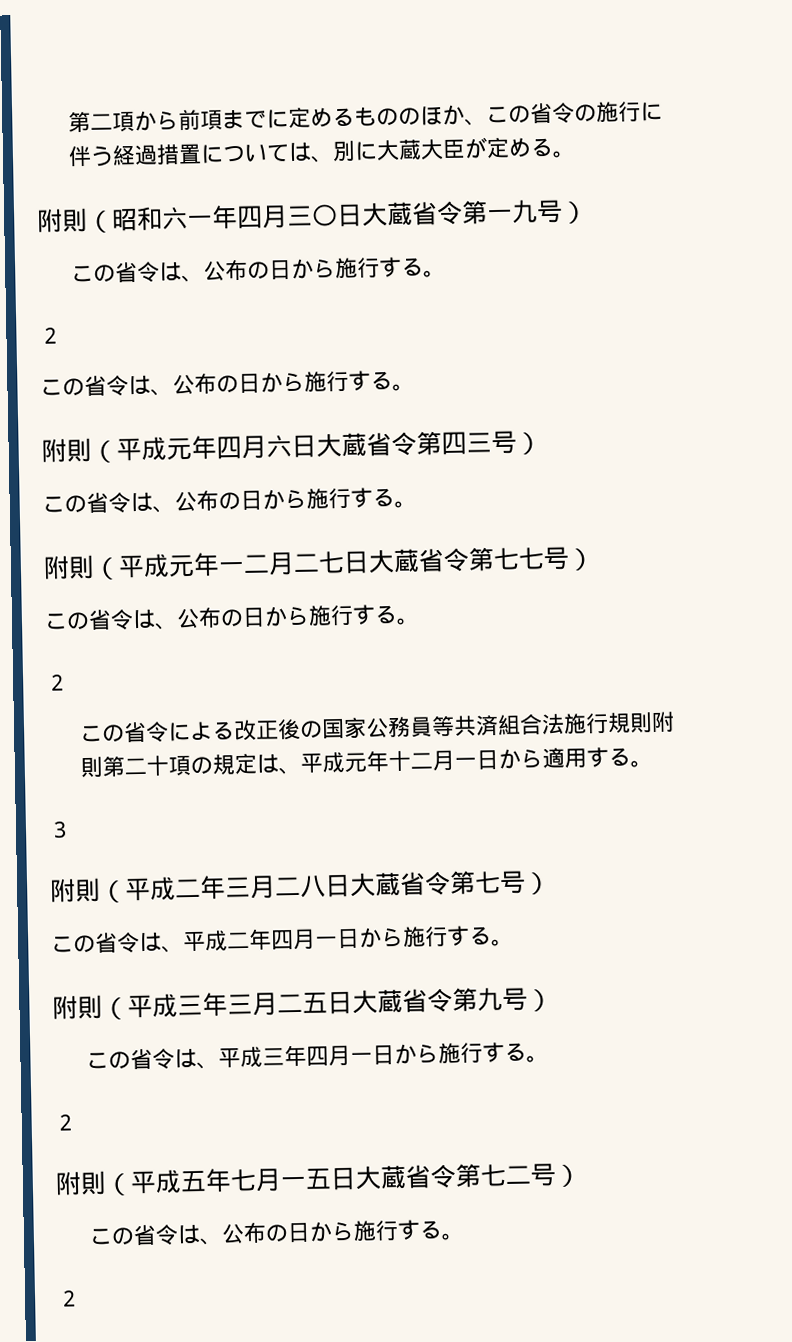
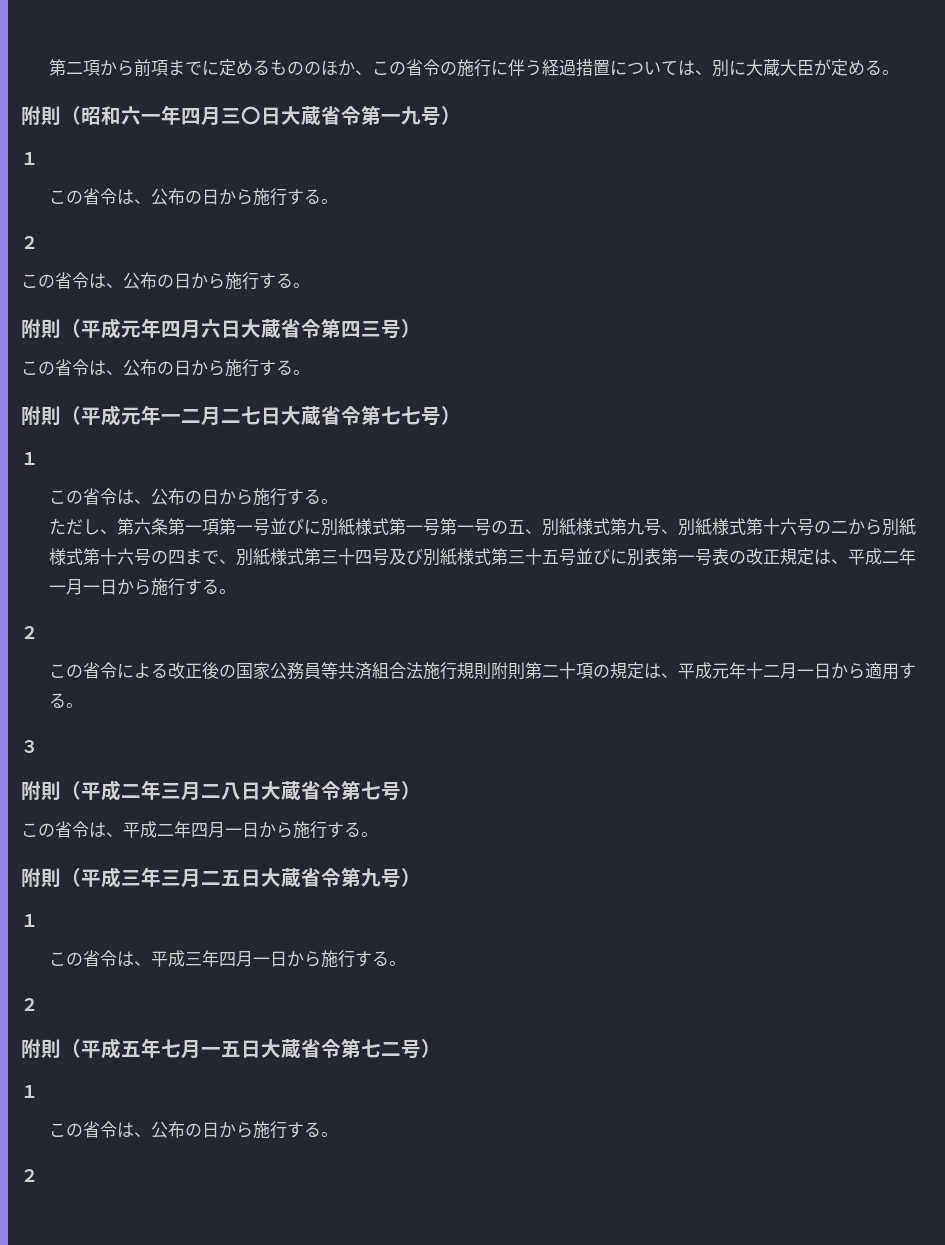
  附則（昭和六一年四月三〇日大蔵省令第一九号）
+ １
  附則（平成元年一二月二七日大蔵省令第七七号）
+ １
  この省令は、公布の日から施行する。
+ ただし、第六条第一項第一号並びに別紙様式第一号第一号の五、別紙様式第九号、別紙様式第十六号の二から別紙様式第十六号の四まで、別紙様式第三十四号及び別紙様式第三十五号並びに別表第一号表の改正規定は、平成二年一月一日から施行する。
  附則（平成三年三月二五日大蔵省令第九号）
+ １
  附則（平成五年七月一五日大蔵省令第七二号）
+ １

